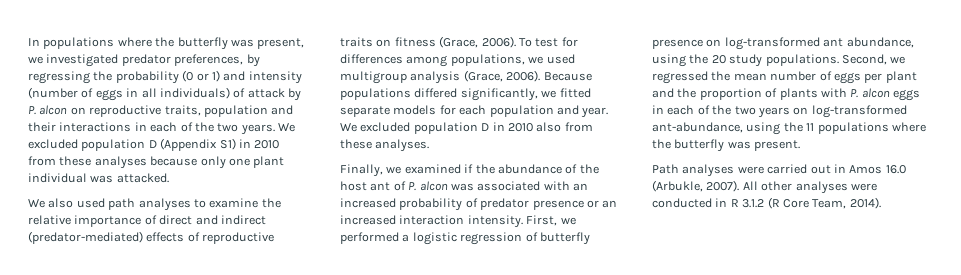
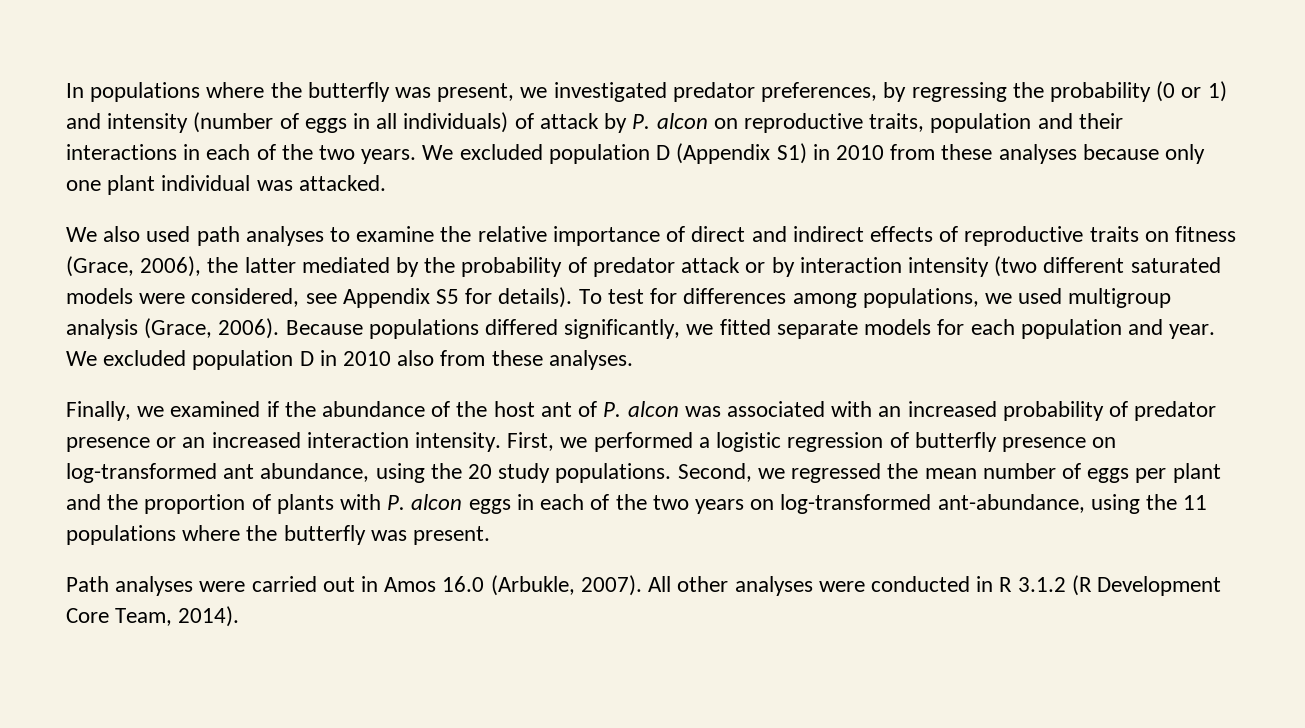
- We also used path analyses to examine the relative importance of direct and indirect (predator-mediated) effects of reproductive traits on fitness (Grace, 2006).
+ We also used path analyses to examine the relative importance of direct and indirect effects of reproductive traits on fitness (Grace, 2006), the latter mediated by the probability of predator attack or by interaction intensity (two different saturated models were considered, see Appendix S5 for details).
- All other analyses were conducted in R 3.1.2 (R Core Team, 2014).
+ All other analyses were conducted in R 3.1.2 (R Development Core Team, 2014).

